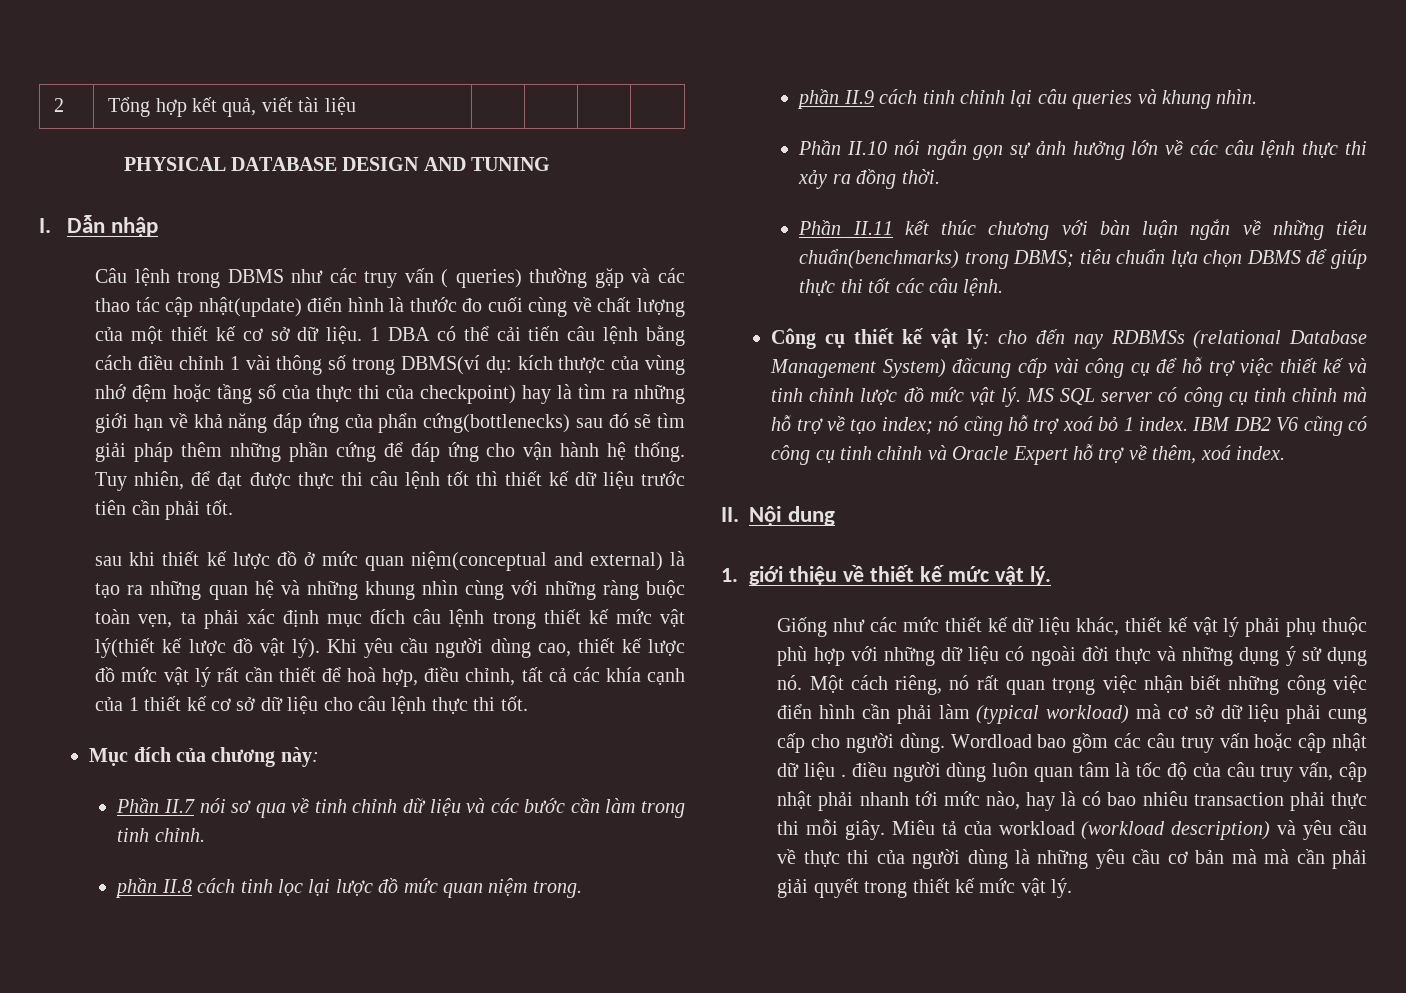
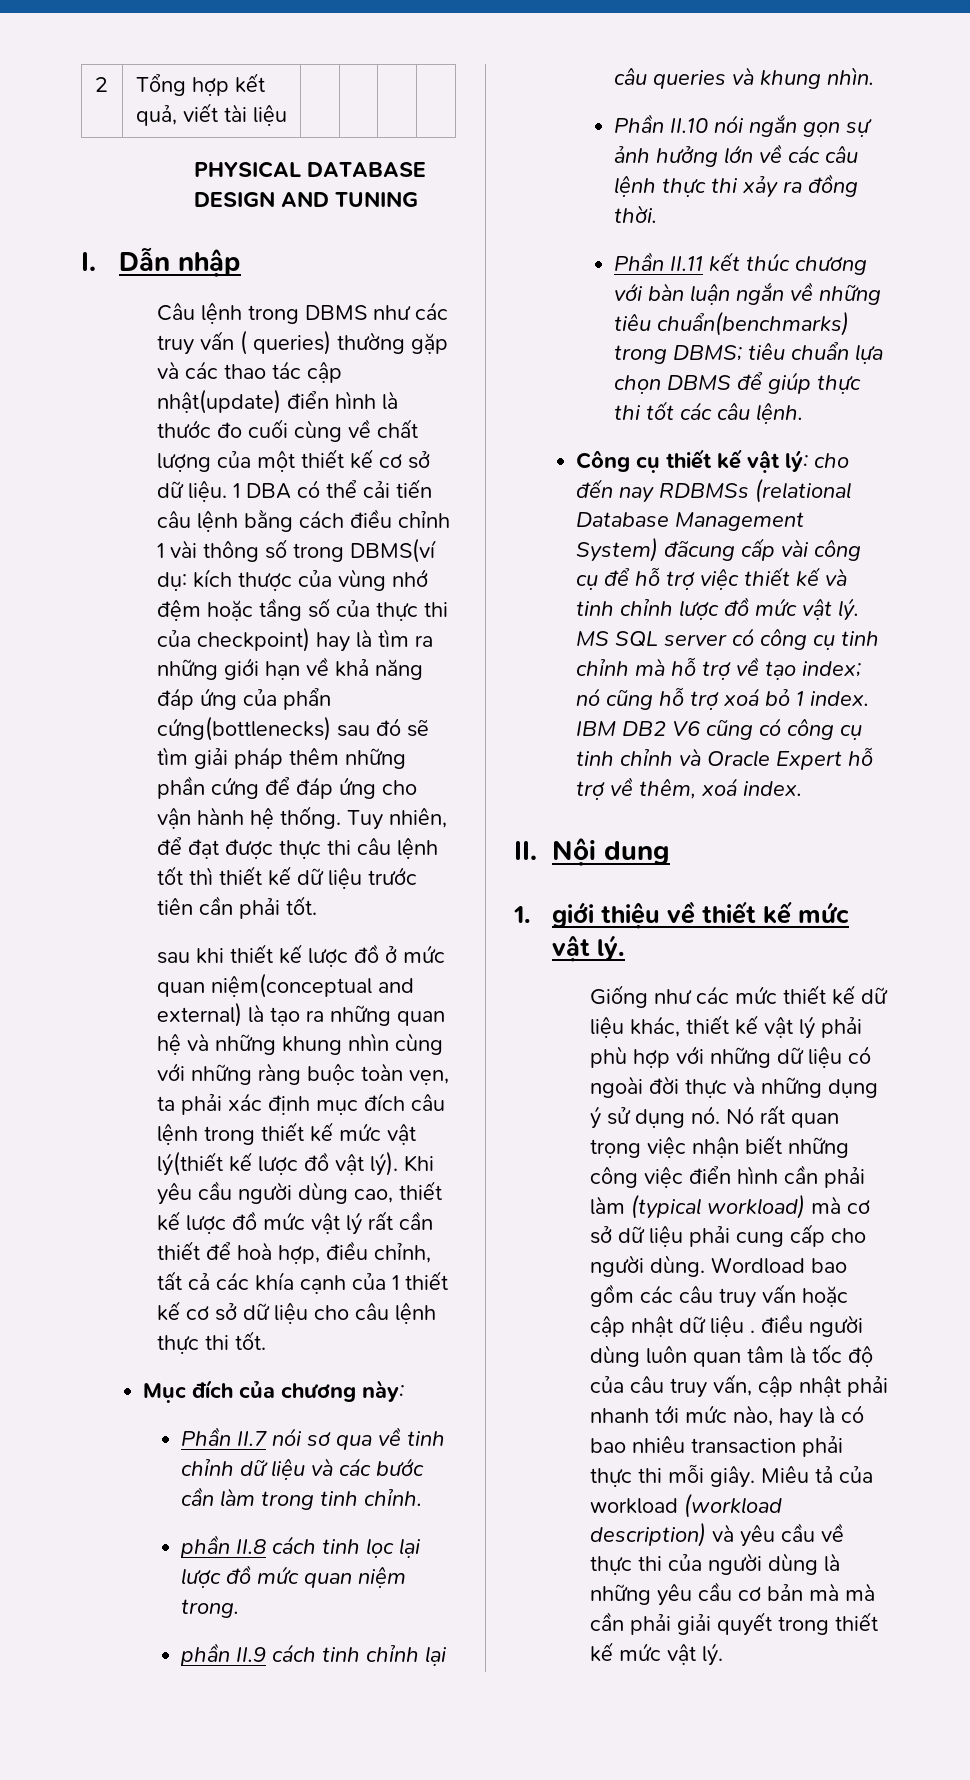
- Giống như các mức thiết kế dữ liệu khác, thiết kế vật lý phải phụ thuộc phù hợp với những dữ liệu có ngoài đời thực và những dụng ý sử dụng nó.
+ Giống như các mức thiết kế dữ liệu khác, thiết kế vật lý phải phù hợp với những dữ liệu có ngoài đời thực và những dụng ý sử dụng nó.
- Một cách riêng, nó rất quan trọng việc nhận biết những công việc điển hình cần phải làm (typical workload) mà cơ sở dữ liệu phải cung cấp cho người dùng.
+ Nó rất quan trọng việc nhận biết những công việc điển hình cần phải làm (typical workload) mà cơ sở dữ liệu phải cung cấp cho người dùng.

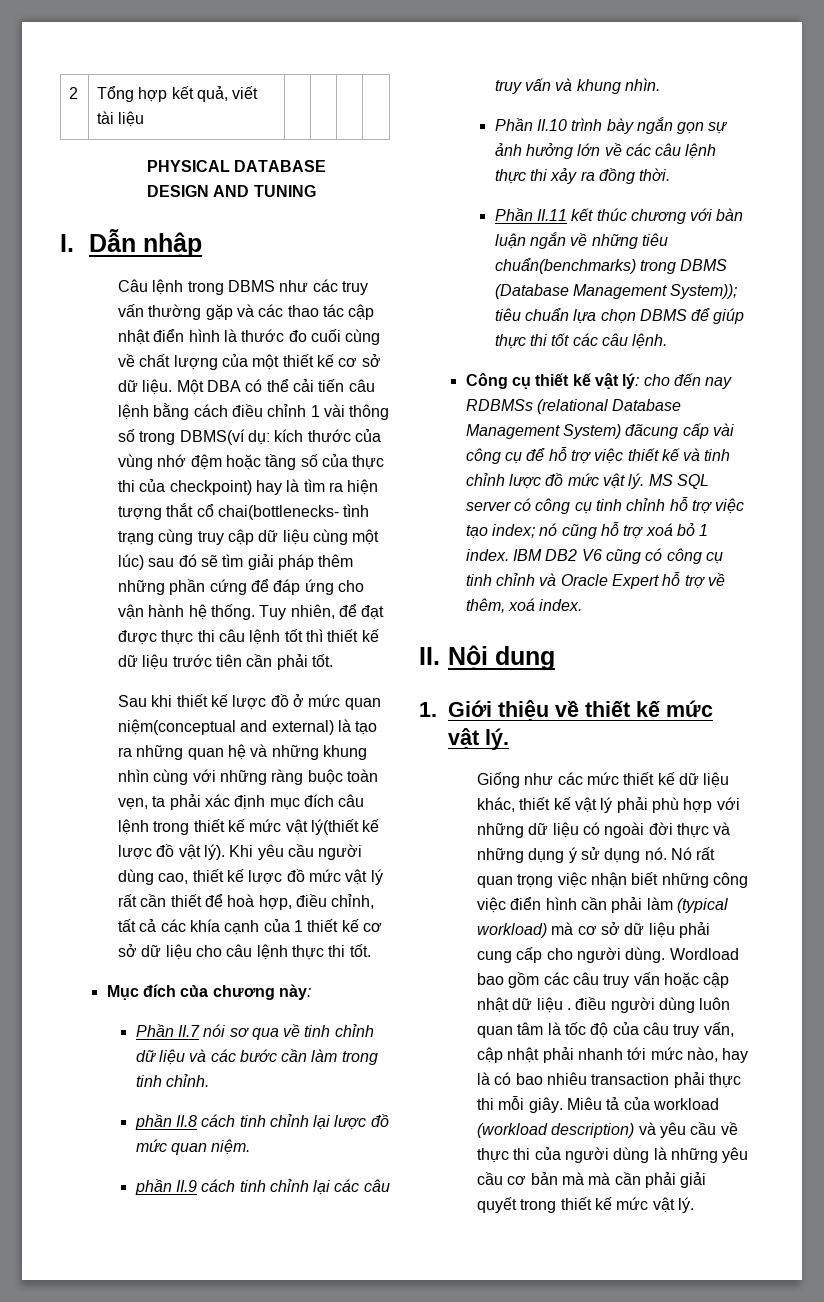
- Câu lệnh trong DBMS như các truy vấn ( queries) thường gặp và các thao tác cập nhật(update) điển hình là thước đo cuối cùng về chất lượng của một thiết kế cơ sở dữ liệu.
+ Câu lệnh trong DBMS như các truy vấn thường gặp và các thao tác cập nhật điển hình là thước đo cuối cùng về chất lượng của một thiết kế cơ sở dữ liệu.
- 1 DBA có thể cải tiến câu lệnh bằng cách điều chỉnh 1 vài thông số trong DBMS(ví dụ: kích thược của vùng nhớ đệm hoặc tầng số của thực thi của checkpoint) hay là tìm ra những giới hạn về khả năng đáp ứng của phẩn cứng(bottlenecks) sau đó sẽ tìm giải pháp thêm những phần cứng để đáp ứng cho vận hành hệ thống.
+ Một DBA có thể cải tiến câu lệnh bằng cách điều chỉnh 1 vài thông số trong DBMS(ví dụ: kích thước của vùng nhớ đệm hoặc tầng số của thực thi của checkpoint) hay là tìm ra hiện tượng thắt cổ chai(bottlenecks- tình trạng cùng truy cập dữ liệu cùng một lúc) sau đó sẽ tìm giải pháp thêm những phần cứng để đáp ứng cho vận hành hệ thống.
- sau khi thiết kế lược đồ ở mức quan niệm(conceptual and external) là tạo ra những quan hệ và những khung nhìn cùng với những ràng buộc toàn vẹn, ta phải xác định mục đích câu lệnh trong thiết kế mức vật lý(thiết kế lược đồ vật lý).
+ Sau khi thiết kế lược đồ ở mức quan niệm(conceptual and external) là tạo ra những quan hệ và những khung nhìn cùng với những ràng buộc toàn vẹn, ta phải xác định mục đích câu lệnh trong thiết kế mức vật lý(thiết kế lược đồ vật lý).
- phần II.8 cách tinh lọc lại lược đồ mức quan niệm trong.
+ phần II.8 cách tinh chỉnh lại lược đồ mức quan niệm.
- phần II.9 cách tinh chỉnh lại câu queries và khung nhìn.
+ phần II.9 cách tinh chỉnh lại các câu truy vấn và khung nhìn.
- Phần II.10 nói ngắn gọn sự ảnh hưởng lớn về các câu lệnh thực thi xảy ra đồng thời.
+ Phần II.10 trình bày ngắn gọn sự ảnh hưởng lớn về các câu lệnh thực thi xảy ra đồng thời.
- Phần II.11 kết thúc chương với bàn luận ngắn về những tiêu chuẩn(benchmarks) trong DBMS; tiêu chuẩn lựa chọn DBMS để giúp thực thi tốt các câu lệnh.
+ Phần II.11 kết thúc chương với bàn luận ngắn về những tiêu chuẩn(benchmarks) trong DBMS (Database Management System)); tiêu chuẩn lựa chọn DBMS để giúp thực thi tốt các câu lệnh.
- MS SQL server có công cụ tinh chỉnh mà hỗ trợ về tạo index; nó cũng hỗ trợ xoá bỏ 1 index.
+ MS SQL server có công cụ tinh chỉnh hỗ trợ việc tạo index; nó cũng hỗ trợ xoá bỏ 1 index.
- 1. giới thiệu về thiết kế mức vật lý.
+ 1. Giới thiệu về thiết kế mức vật lý.

